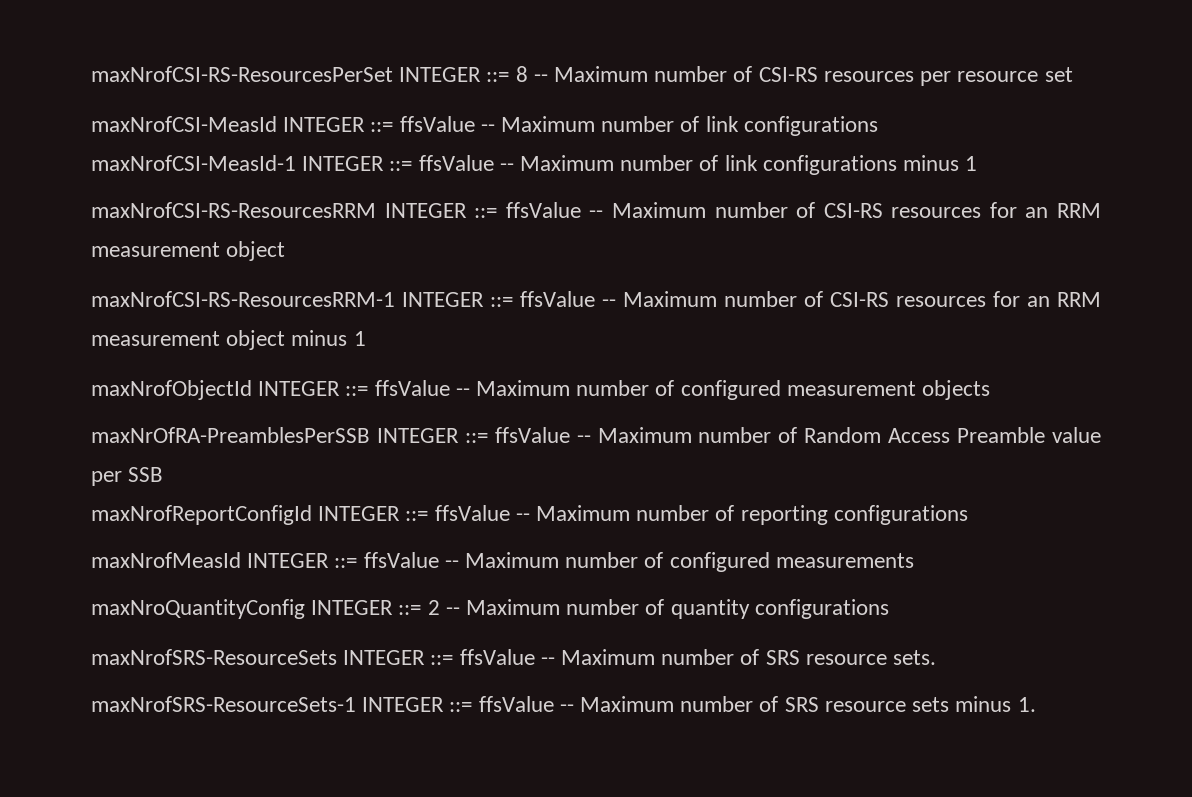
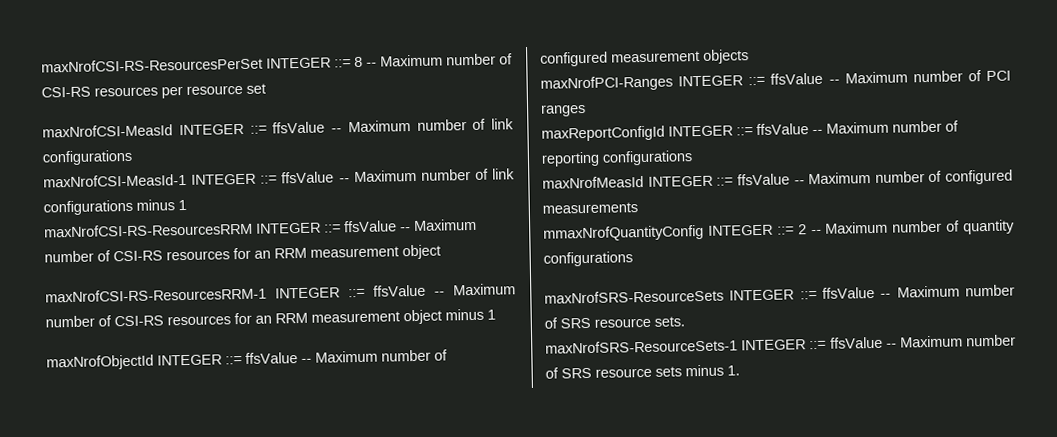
- maxNrOfRA-PreamblesPerSSB INTEGER ::= ffsValue -- Maximum number of Random Access Preamble value per SSB
- maxNrofReportConfigId INTEGER ::= ffsValue -- Maximum number of reporting configurations
+ maxNrofPCI-Ranges INTEGER ::= ffsValue -- Maximum number of PCI ranges
+ maxReportConfigId INTEGER ::= ffsValue -- Maximum number of reporting configurations
- maxNroQuantityConfig INTEGER ::= 2 -- Maximum number of quantity configurations
+ mmaxNrofQuantityConfig INTEGER ::= 2 -- Maximum number of quantity configurations

